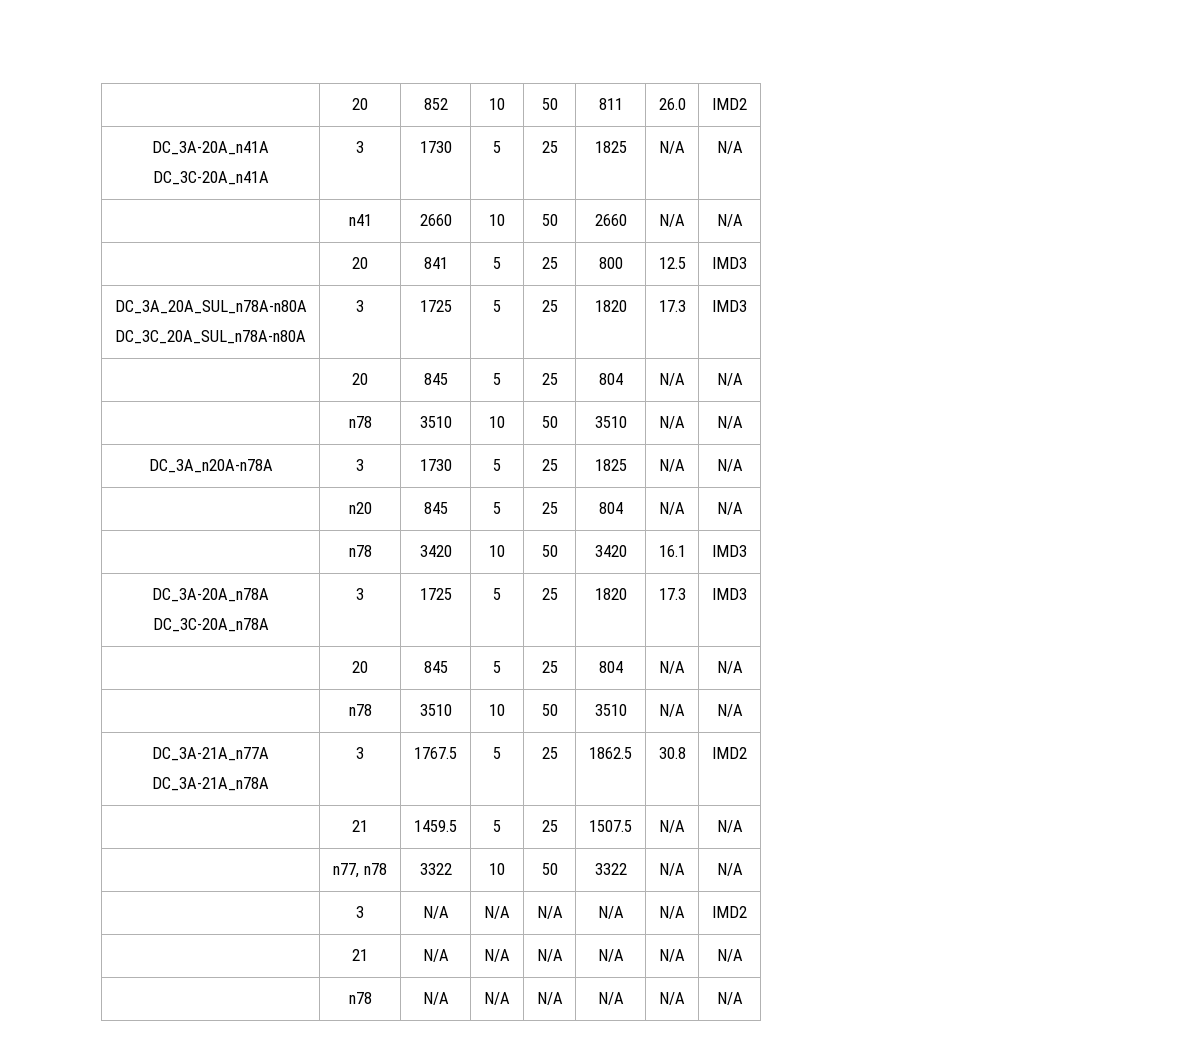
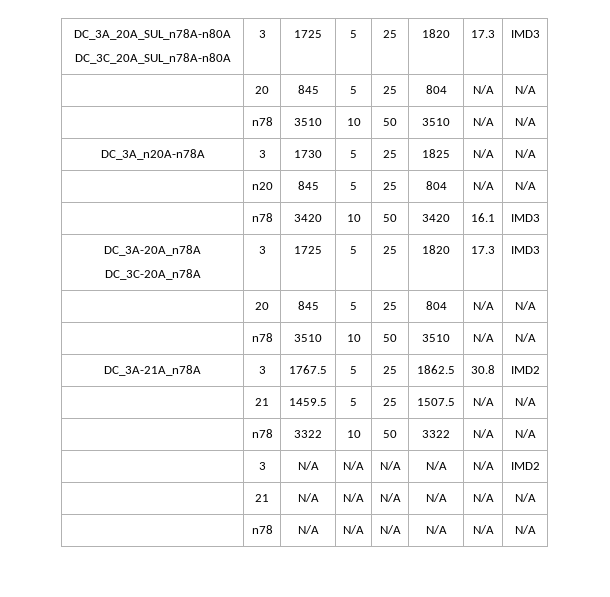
- | 20 | 852 | 10 | 50 | 811 | 26.0 | IMD2
- DC_3A-20A_n41A
- DC_3C-20A_n41A | 3 | 1730 | 5 | 25 | 1825 | N/A | N/A
- | n41 | 2660 | 10 | 50 | 2660 | N/A | N/A
- | 20 | 841 | 5 | 25 | 800 | 12.5 | IMD3
- DC_3A-21A_n77A
- | n77, n78 | 3322 | 10 | 50 | 3322 | N/A | N/A
+ | n78 | 3322 | 10 | 50 | 3322 | N/A | N/A

